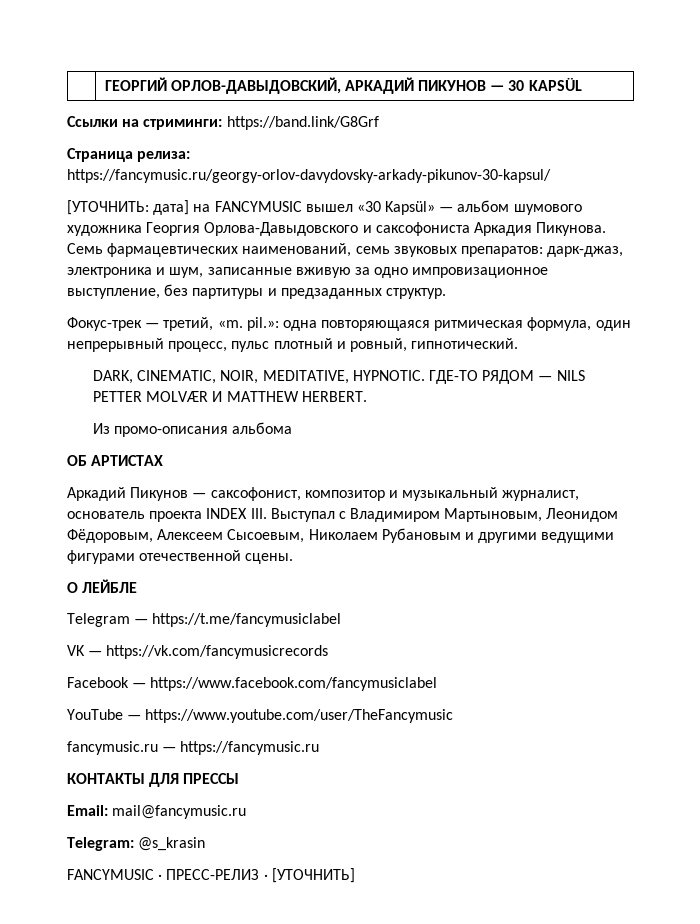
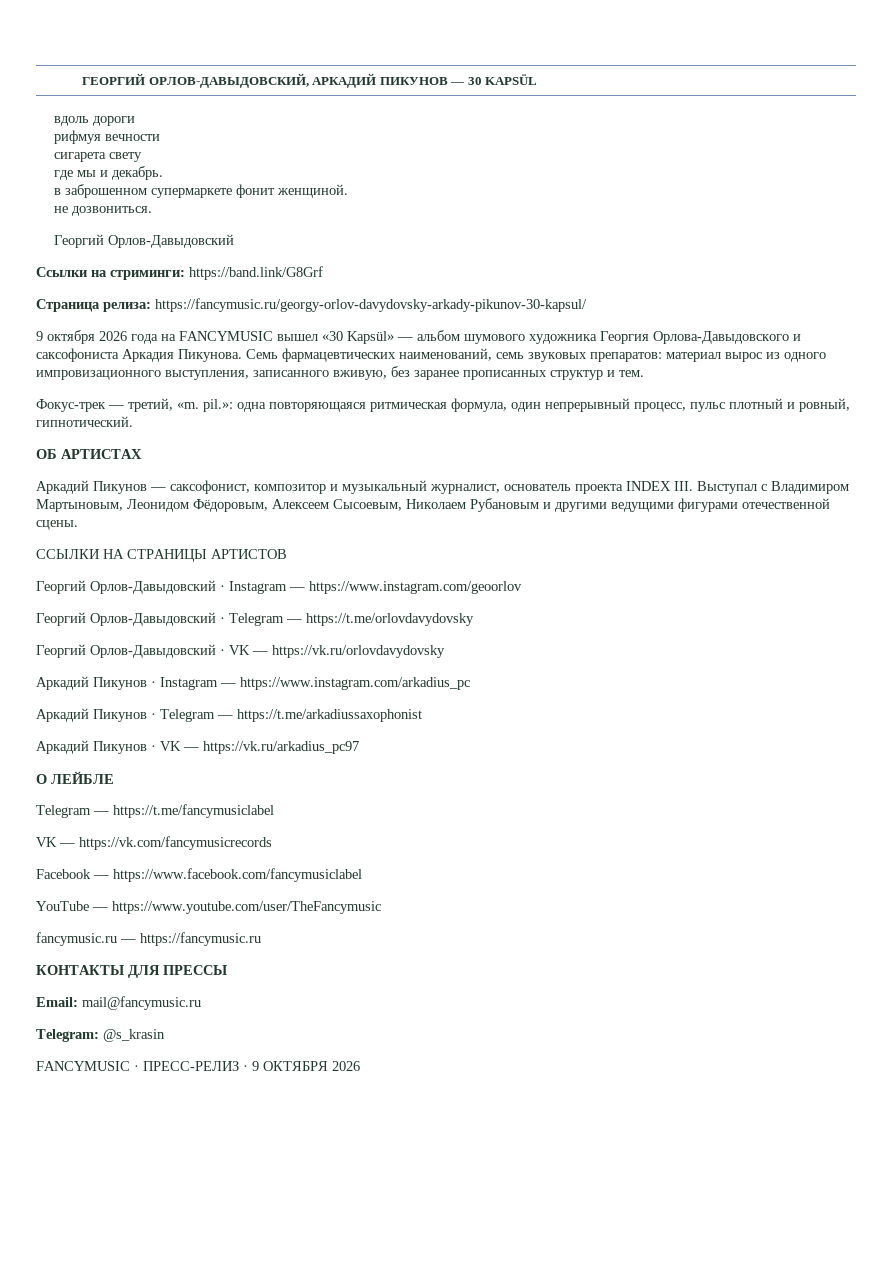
+ вдоль дороги
+ рифмуя вечности
+ сигарета свету
+ где мы и декабрь.
+ в заброшенном супермаркете фонит женщиной.
+ не дозвониться.
+ Георгий Орлов-Давыдовский
- [УТОЧНИТЬ: дата] на FANCYMUSIC вышел «30 Kapsül» — альбом шумового художника Георгия Орлова-Давыдовского и саксофониста Аркадия Пикунова.
+ 9 октября 2026 года на FANCYMUSIC вышел «30 Kapsül» — альбом шумового художника Георгия Орлова-Давыдовского и саксофониста Аркадия Пикунова.
- Семь фармацевтических наименований, семь звуковых препаратов: дарк-джаз, электроника и шум, записанные вживую за одно импровизационное выступление, без партитуры и предзаданных структур.
+ Семь фармацевтических наименований, семь звуковых препаратов: материал вырос из одного импровизационного выступления, записанного вживую, без заранее прописанных структур и тем.
- DARK, CINEMATIC, NOIR, MEDITATIVE, HYPNOTIC. ГДЕ-ТО РЯДОМ — NILS PETTER MOLVÆR И MATTHEW HERBERT.
- Из промо-описания альбома
+ ССЫЛКИ НА СТРАНИЦЫ АРТИСТОВ
+ Георгий Орлов-Давыдовский · Instagram — https://www.instagram.com/geoorlov
+ Георгий Орлов-Давыдовский · Telegram — https://t.me/orlovdavydovsky
+ Георгий Орлов-Давыдовский · VK — https://vk.ru/orlovdavydovsky
+ Аркадий Пикунов · Instagram — https://www.instagram.com/arkadius_pc
+ Аркадий Пикунов · Telegram — https://t.me/arkadiussaxophonist
+ Аркадий Пикунов · VK — https://vk.ru/arkadius_pc97
- FANCYMUSIC · ПРЕСС-РЕЛИЗ · [УТОЧНИТЬ]
+ FANCYMUSIC · ПРЕСС-РЕЛИЗ · 9 ОКТЯБРЯ 2026

